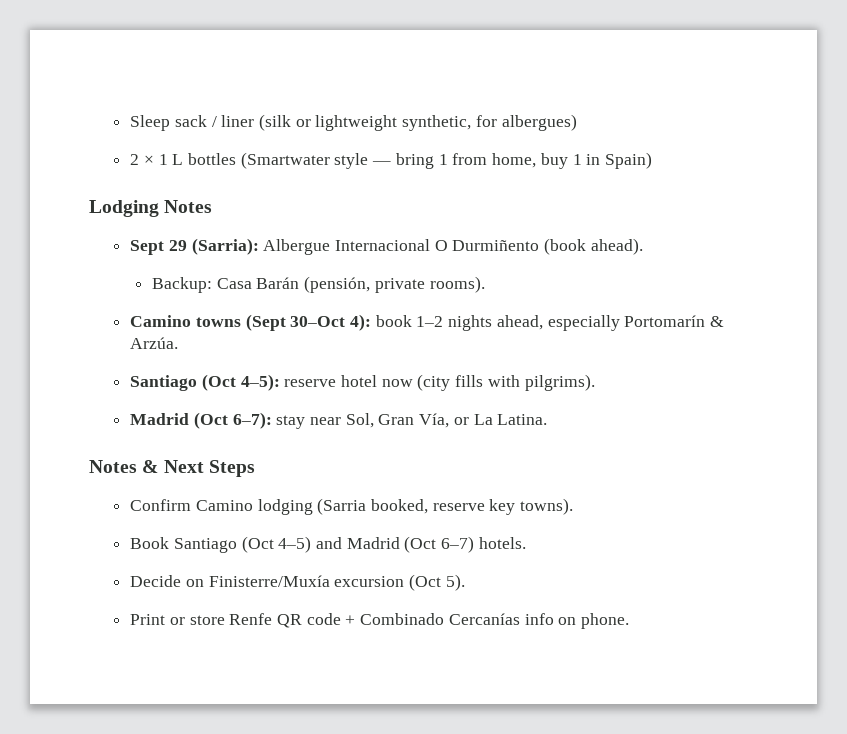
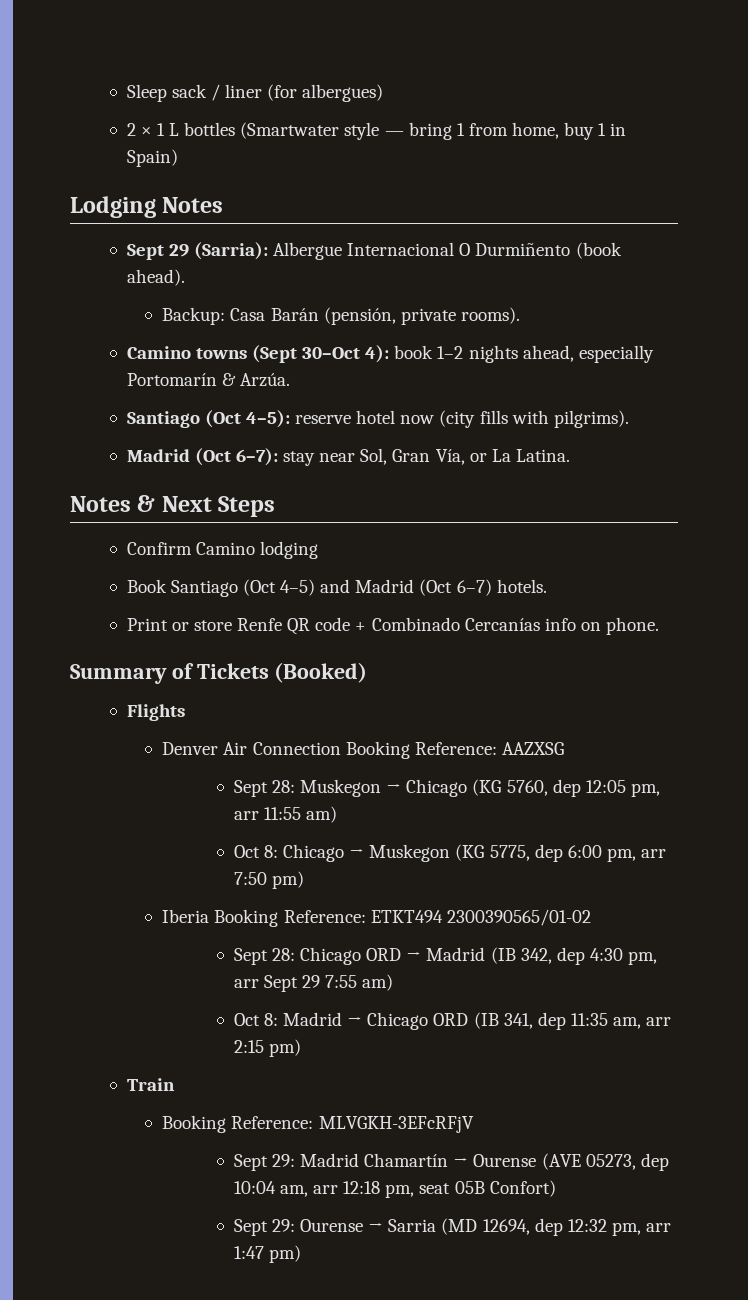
- Sleep sack / liner (silk or lightweight synthetic, for albergues)
+ Sleep sack / liner (for albergues)
- Confirm Camino lodging (Sarria booked, reserve key towns).
+ Confirm Camino lodging
- Decide on Finisterre/Muxía excursion (Oct 5).
+ Summary of Tickets (Booked)
+ Flights
+ Denver Air Connection Booking Reference: AAZXSG
+ Sept 28: Muskegon → Chicago (KG 5760, dep 12:05 pm, arr 11:55 am)
+ Oct 8: Chicago → Muskegon (KG 5775, dep 6:00 pm, arr 7:50 pm)
+ Iberia Booking Reference: ETKT494 2300390565/01-02
+ Sept 28: Chicago ORD → Madrid (IB 342, dep 4:30 pm, arr Sept 29 7:55 am)
+ Oct 8: Madrid → Chicago ORD (IB 341, dep 11:35 am, arr 2:15 pm)
+ Train
+ Booking Reference: MLVGKH-3EFcRFjV
+ Sept 29: Madrid Chamartín → Ourense (AVE 05273, dep 10:04 am, arr 12:18 pm, seat 05B Confort)
+ Sept 29: Ourense → Sarria (MD 12694, dep 12:32 pm, arr 1:47 pm)

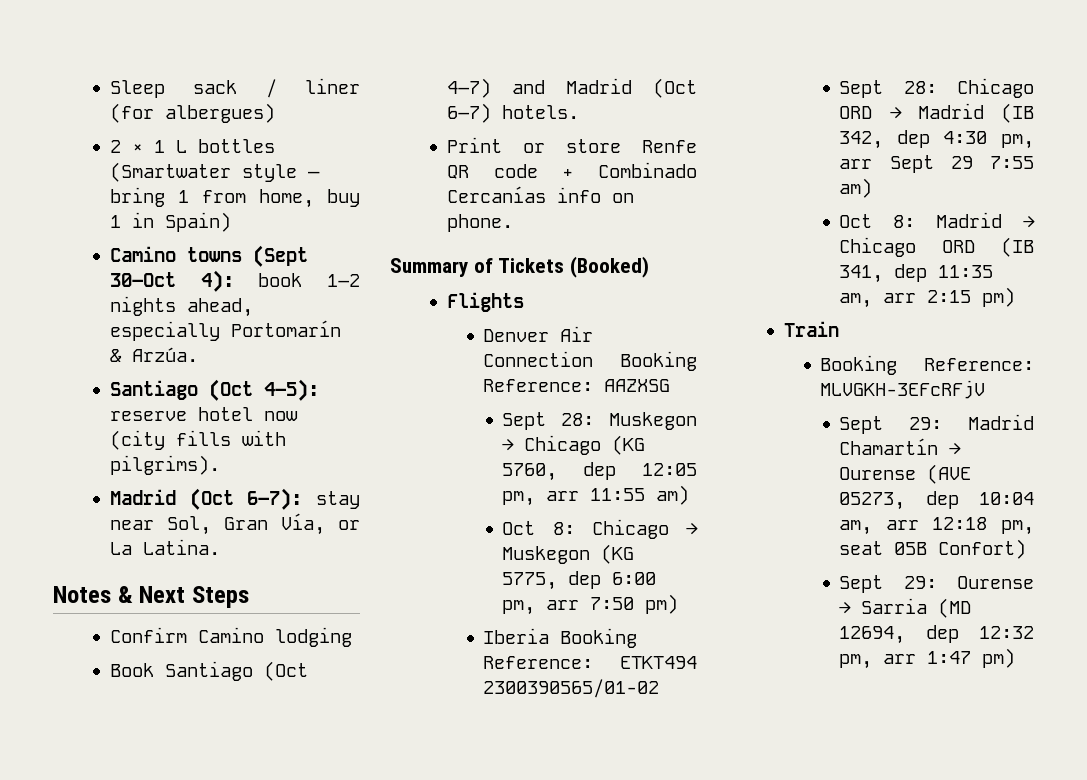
- Lodging Notes
- Sept 29 (Sarria): Albergue Internacional O Durmiñento (book ahead).
- Backup: Casa Barán (pensión, private rooms).
- Book Santiago (Oct 4–5) and Madrid (Oct 6–7) hotels.
+ Book Santiago (Oct 4–7) and Madrid (Oct 6–7) hotels.

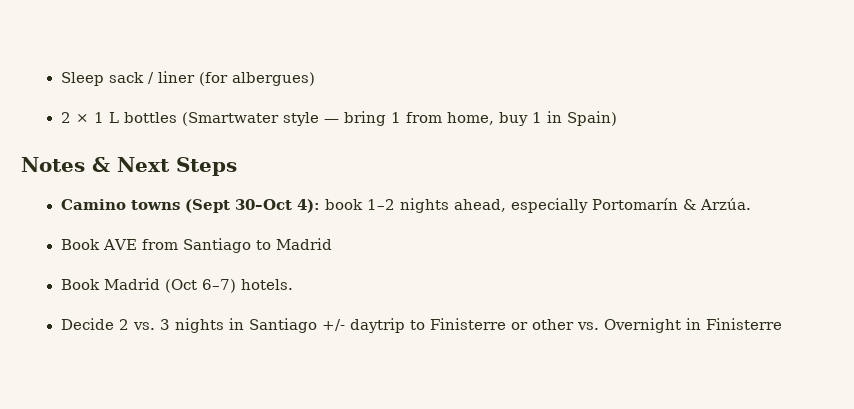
+ Notes & Next Steps
- Santiago (Oct 4–5): reserve hotel now (city fills with pilgrims).
- Madrid (Oct 6–7): stay near Sol, Gran Vía, or La Latina.
- Notes & Next Steps
- Confirm Camino lodging
- Book Santiago (Oct 4–7) and Madrid (Oct 6–7) hotels.
- Print or store Renfe QR code + Combinado Cercanías info on phone.
- Summary of Tickets (Booked)
- Flights
- Denver Air Connection Booking Reference: AAZXSG
- Sept 28: Muskegon → Chicago (KG 5760, dep 12:05 pm, arr 11:55 am)
- Oct 8: Chicago → Muskegon (KG 5775, dep 6:00 pm, arr 7:50 pm)
- Iberia Booking Reference: ETKT494 2300390565/01-02
- Sept 28: Chicago ORD → Madrid (IB 342, dep 4:30 pm, arr Sept 29 7:55 am)
- Oct 8: Madrid → Chicago ORD (IB 341, dep 11:35 am, arr 2:15 pm)
- Train
- Booking Reference: MLVGKH-3EFcRFjV
- Sept 29: Madrid Chamartín → Ourense (AVE 05273, dep 10:04 am, arr 12:18 pm, seat 05B Confort)
- Sept 29: Ourense → Sarria (MD 12694, dep 12:32 pm, arr 1:47 pm)
+ Book AVE from Santiago to Madrid
+ Book Madrid (Oct 6–7) hotels.
+ Decide 2 vs. 3 nights in Santiago +/- daytrip to Finisterre or other vs. Overnight in Finisterre

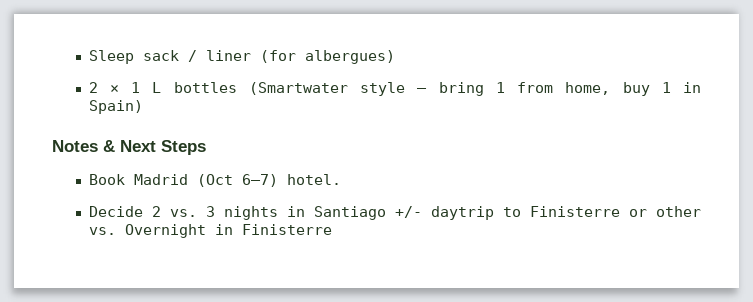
- Camino towns (Sept 30–Oct 4): book 1–2 nights ahead, especially Portomarín & Arzúa.
- Book AVE from Santiago to Madrid
- Book Madrid (Oct 6–7) hotels.
+ Book Madrid (Oct 6–7) hotel.

